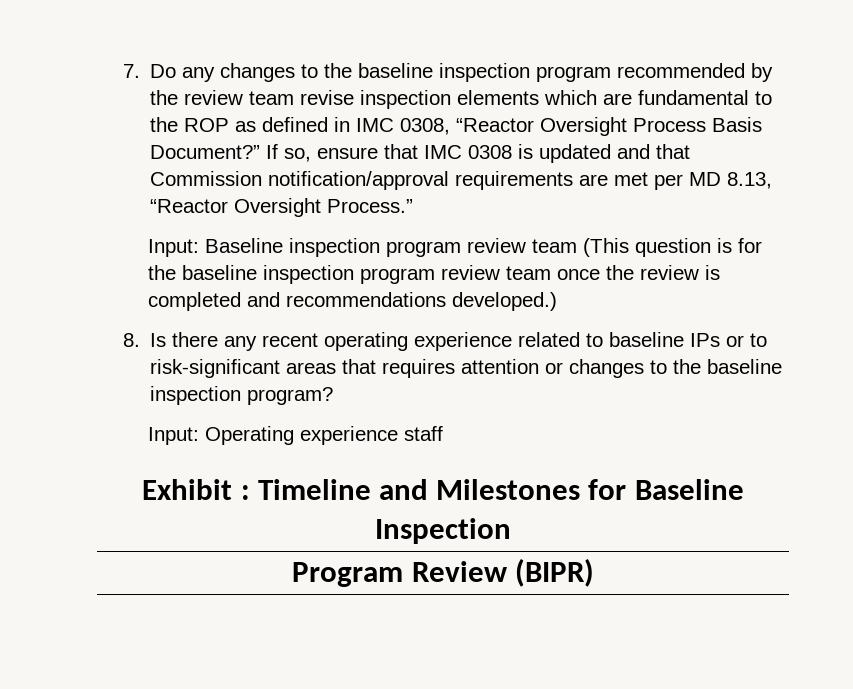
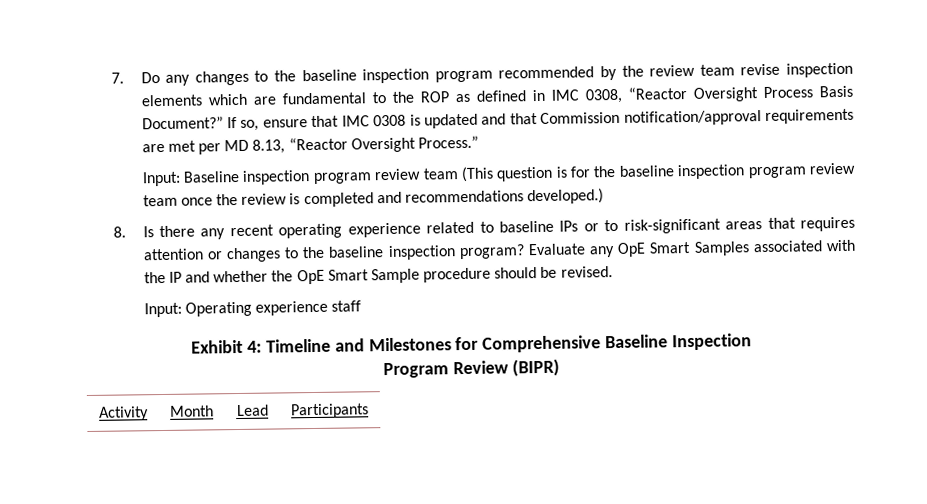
+ Evaluate any OpE Smart Samples associated with the IP and whether the OpE Smart Sample procedure should be revised.
- Exhibit : Timeline and Milestones for Baseline Inspection
+ Exhibit 4: Timeline and Milestones for Comprehensive Baseline Inspection
+ Activity | Month | Lead | Participants

